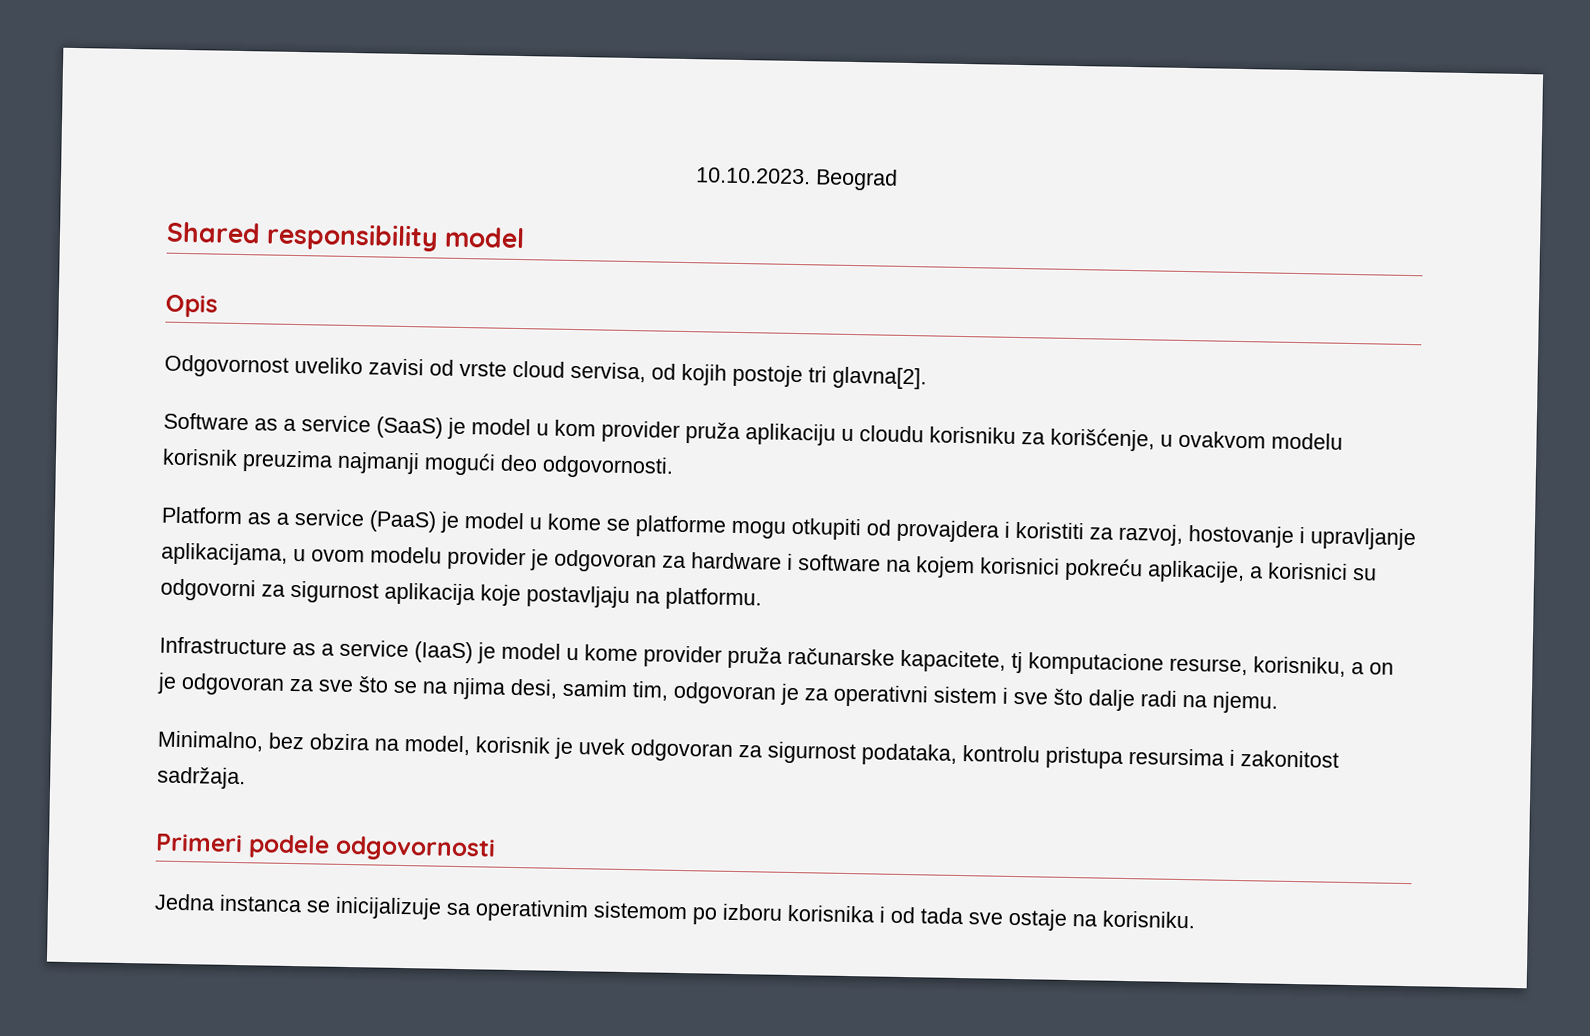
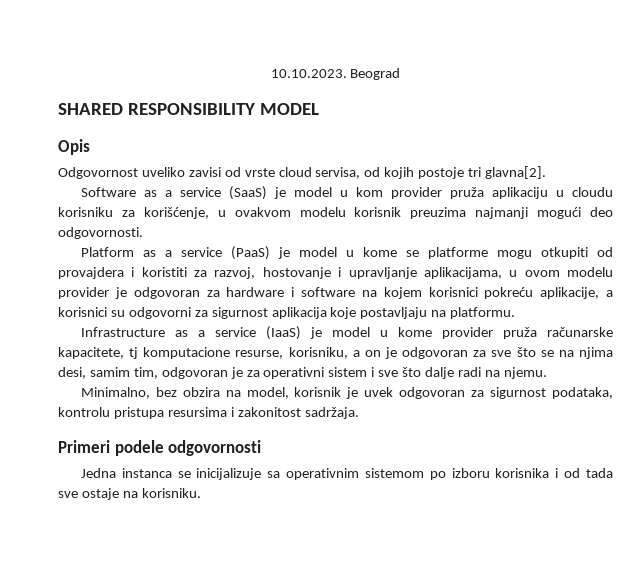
- Shared responsibility model
+ SHARED RESPONSIBILITY MODEL

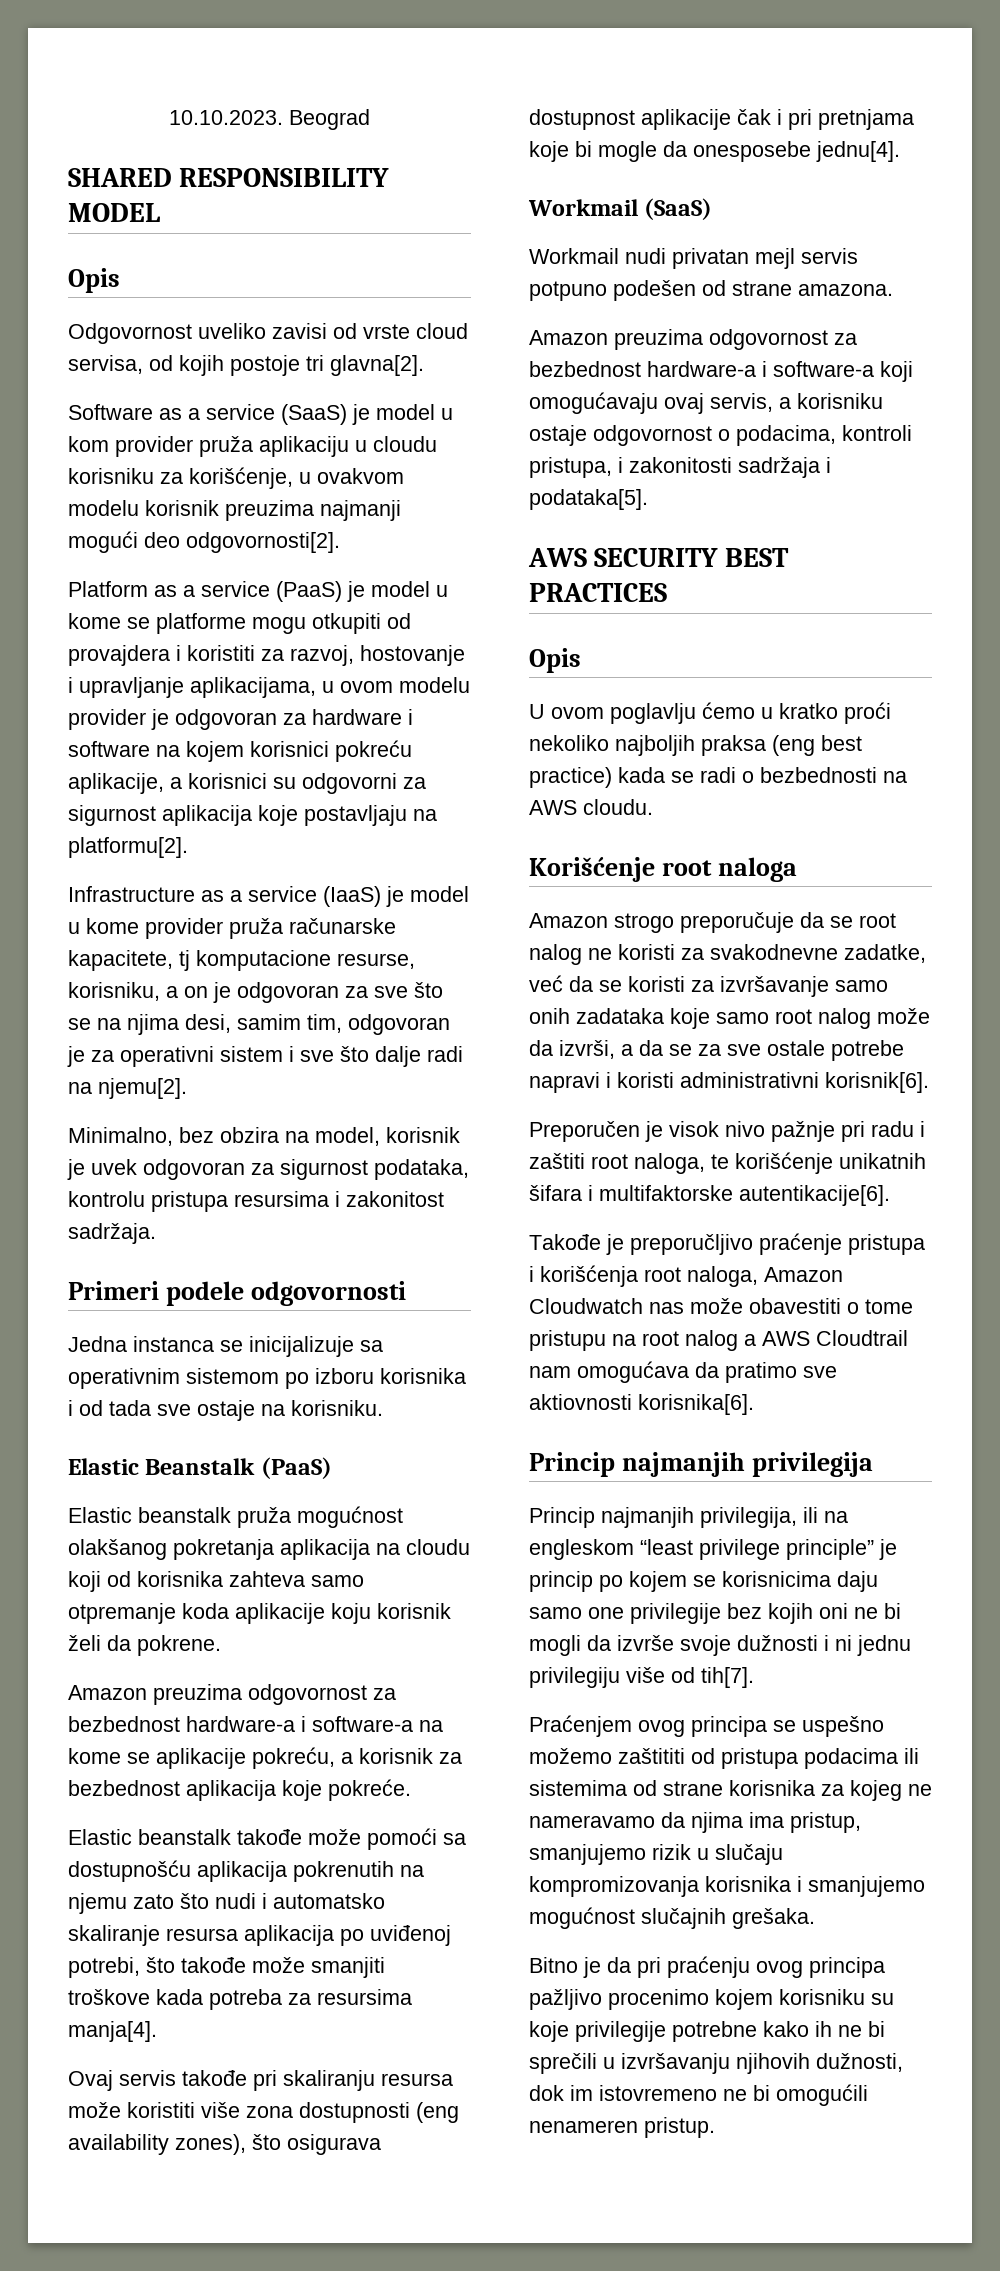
- Software as a service (SaaS) je model u kom provider pruža aplikaciju u cloudu korisniku za korišćenje, u ovakvom modelu korisnik preuzima najmanji mogući deo odgovornosti.
+ Software as a service (SaaS) je model u kom provider pruža aplikaciju u cloudu korisniku za korišćenje, u ovakvom modelu korisnik preuzima najmanji mogući deo odgovornosti[2].
- Platform as a service (PaaS) je model u kome se platforme mogu otkupiti od provajdera i koristiti za razvoj, hostovanje i upravljanje aplikacijama, u ovom modelu provider je odgovoran za hardware i software na kojem korisnici pokreću aplikacije, a korisnici su odgovorni za sigurnost aplikacija koje postavljaju na platformu.
+ Platform as a service (PaaS) je model u kome se platforme mogu otkupiti od provajdera i koristiti za razvoj, hostovanje i upravljanje aplikacijama, u ovom modelu provider je odgovoran za hardware i software na kojem korisnici pokreću aplikacije, a korisnici su odgovorni za sigurnost aplikacija koje postavljaju na platformu[2].
- Infrastructure as a service (IaaS) je model u kome provider pruža računarske kapacitete, tj komputacione resurse, korisniku, a on je odgovoran za sve što se na njima desi, samim tim, odgovoran je za operativni sistem i sve što dalje radi na njemu.
+ Infrastructure as a service (IaaS) je model u kome provider pruža računarske kapacitete, tj komputacione resurse, korisniku, a on je odgovoran za sve što se na njima desi, samim tim, odgovoran je za operativni sistem i sve što dalje radi na njemu[2].
+ Elastic Beanstalk (PaaS)
+ Elastic beanstalk pruža mogućnost olakšanog pokretanja aplikacija na cloudu koji od korisnika zahteva samo otpremanje koda aplikacije koju korisnik želi da pokrene.
+ Amazon preuzima odgovornost za bezbednost hardware-a i software-a na kome se aplikacije pokreću, a korisnik za bezbednost aplikacija koje pokreće.
+ Elastic beanstalk takođe može pomoći sa dostupnošću aplikacija pokrenutih na njemu zato što nudi i automatsko skaliranje resursa aplikacija po uviđenoj potrebi, što takođe može smanjiti troškove kada potreba za resursima manja[4].
+ Ovaj servis takođe pri skaliranju resursa može koristiti više zona dostupnosti (eng availability zones), što osigurava dostupnost aplikacije čak i pri pretnjama koje bi mogle da onesposebe jednu[4].
+ Workmail (SaaS)
+ Workmail nudi privatan mejl servis potpuno podešen od strane amazona.
+ Amazon preuzima odgovornost za bezbednost hardware-a i software-a koji omogućavaju ovaj servis, a korisniku ostaje odgovornost o podacima, kontroli pristupa, i zakonitosti sadržaja i podataka[5].
+ AWS SECURITY BEST PRACTICES
+ Opis
+ U ovom poglavlju ćemo u kratko proći nekoliko najboljih praksa (eng best practice) kada se radi o bezbednosti na AWS cloudu.
+ Korišćenje root naloga
+ Amazon strogo preporučuje da se root nalog ne koristi za svakodnevne zadatke, već da se koristi za izvršavanje samo onih zadataka koje samo root nalog može da izvrši, a da se za sve ostale potrebe napravi i koristi administrativni korisnik[6].
+ Preporučen je visok nivo pažnje pri radu i zaštiti root naloga, te korišćenje unikatnih šifara i multifaktorske autentikacije[6].
+ Takođe je preporučljivo praćenje pristupa i korišćenja root naloga, Amazon Cloudwatch nas može obavestiti o tome pristupu na root nalog a AWS Cloudtrail nam omogućava da pratimo sve aktiovnosti korisnika[6].
+ Princip najmanjih privilegija
+ Princip najmanjih privilegija, ili na engleskom “least privilege principle” je princip po kojem se korisnicima daju samo one privilegije bez kojih oni ne bi mogli da izvrše svoje dužnosti i ni jednu privilegiju više od tih[7].
+ Praćenjem ovog principa se uspešno možemo zaštititi od pristupa podacima ili sistemima od strane korisnika za kojeg ne nameravamo da njima ima pristup, smanjujemo rizik u slučaju kompromizovanja korisnika i smanjujemo mogućnost slučajnih grešaka.
+ Bitno je da pri praćenju ovog principa pažljivo procenimo kojem korisniku su koje privilegije potrebne kako ih ne bi sprečili u izvršavanju njihovih dužnosti, dok im istovremeno ne bi omogućili nenameren pristup.

